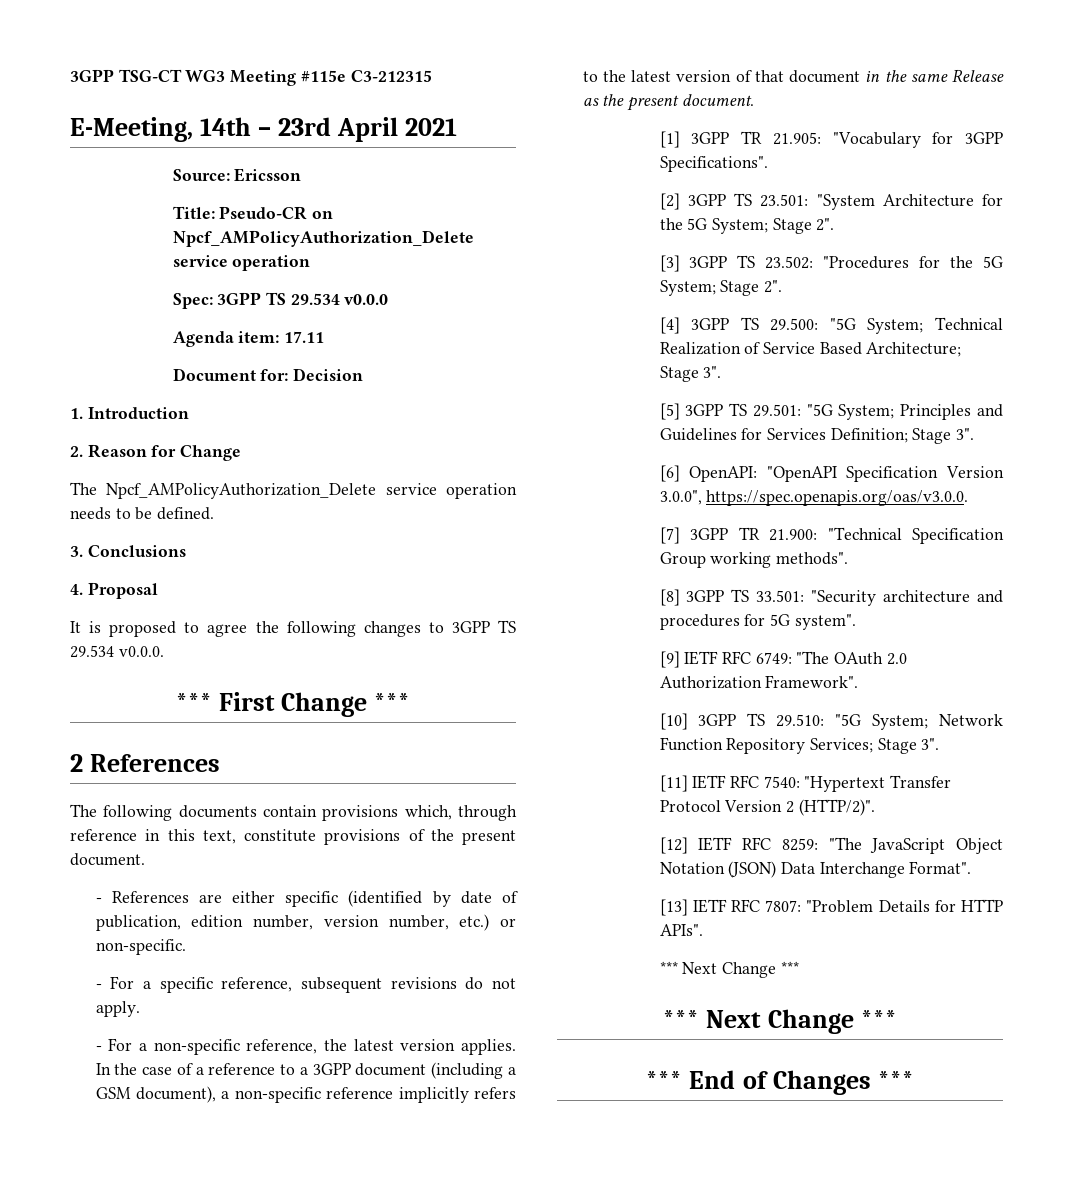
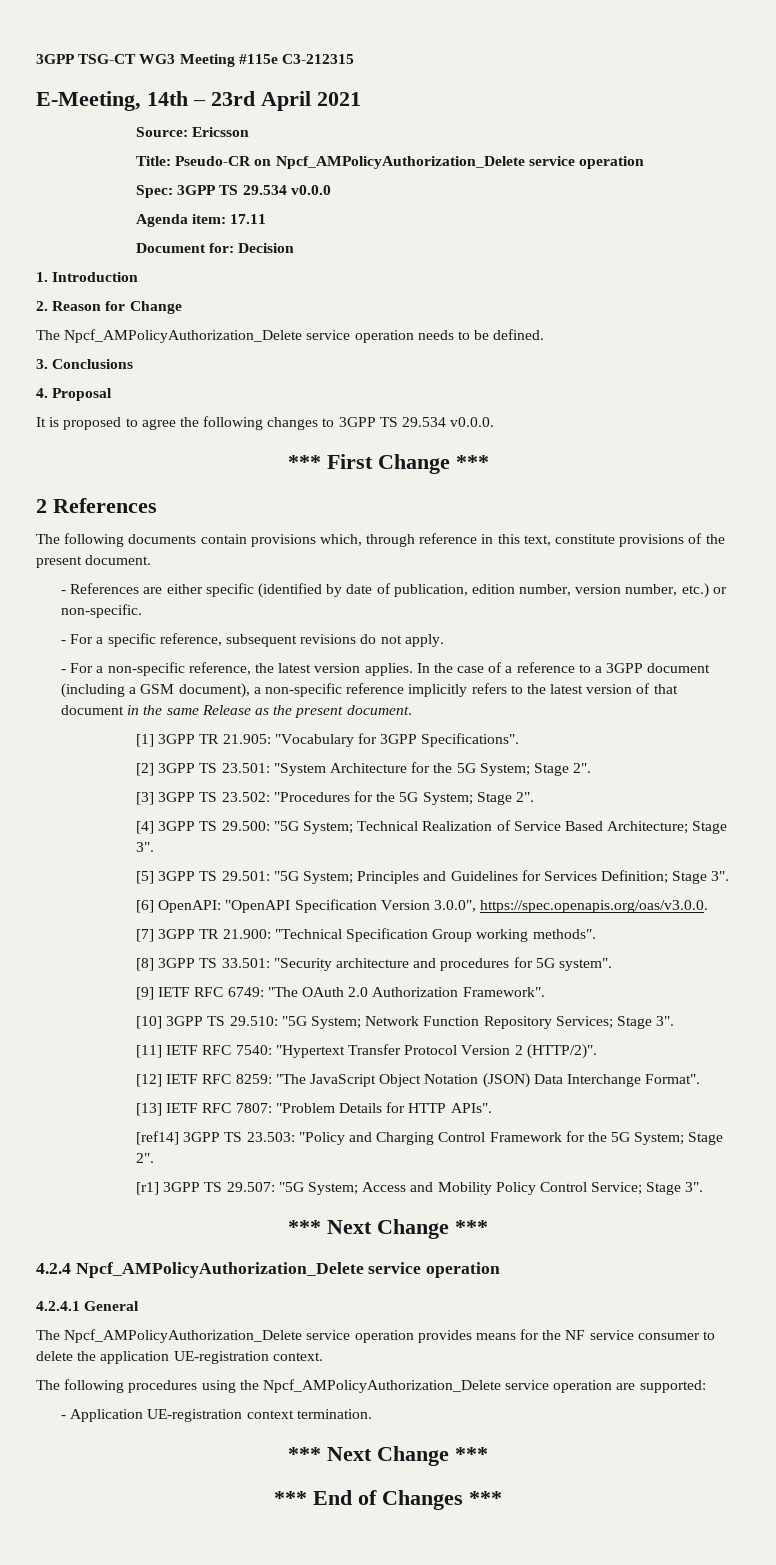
  [13] IETF RFC 7807: "Problem Details for HTTP APIs".
+ [ref14] 3GPP TS 23.503: "Policy and Charging Control Framework for the 5G System; Stage 2".
+ [r1] 3GPP TS 29.507: "5G System; Access and Mobility Policy Control Service; Stage 3".
  *** Next Change ***
+ 4.2.4 Npcf_AMPolicyAuthorization_Delete service operation
+ 4.2.4.1 General
+ The Npcf_AMPolicyAuthorization_Delete service operation provides means for the NF service consumer to delete the application UE-registration context.
+ The following procedures using the Npcf_AMPolicyAuthorization_Delete service operation are supported:
+ - Application UE-registration context termination.

